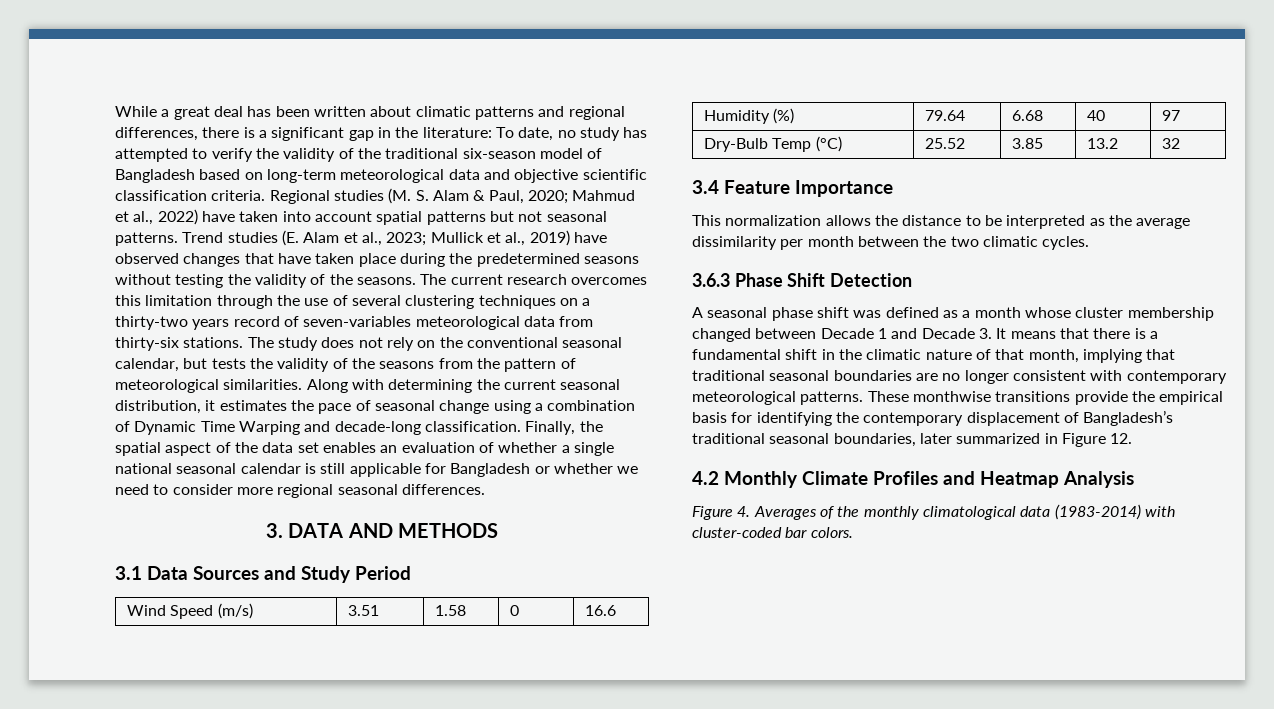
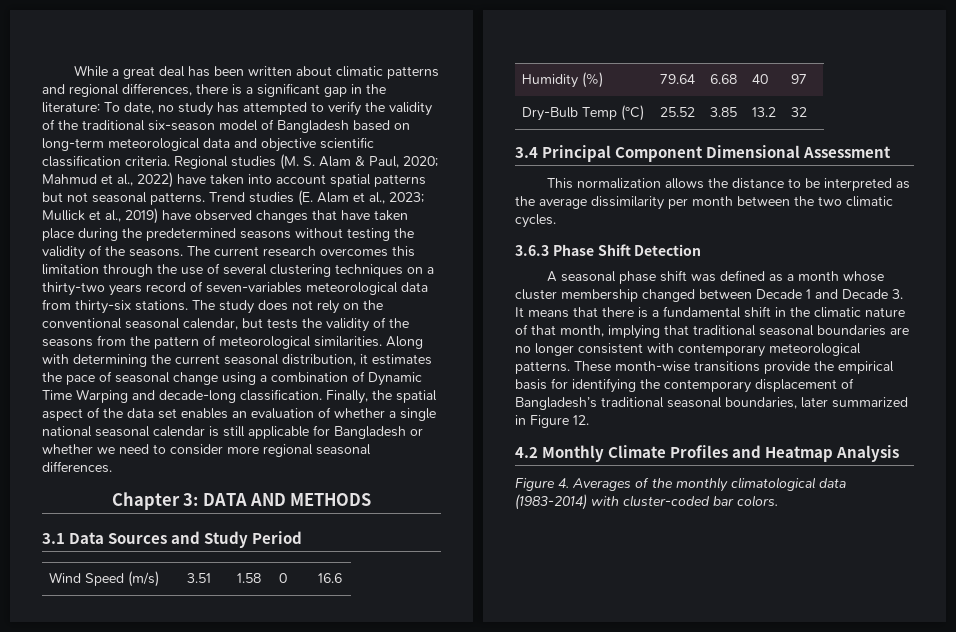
- 3. DATA AND METHODS
+ Chapter 3: DATA AND METHODS
- 3.4 Feature Importance
+ 3.4 Principal Component Dimensional Assessment
- These monthwise transitions provide the empirical basis for identifying the contemporary displacement of Bangladesh’s traditional seasonal boundaries, later summarized in Figure 12.
+ These month-wise transitions provide the empirical basis for identifying the contemporary displacement of Bangladesh’s traditional seasonal boundaries, later summarized in Figure 12.

